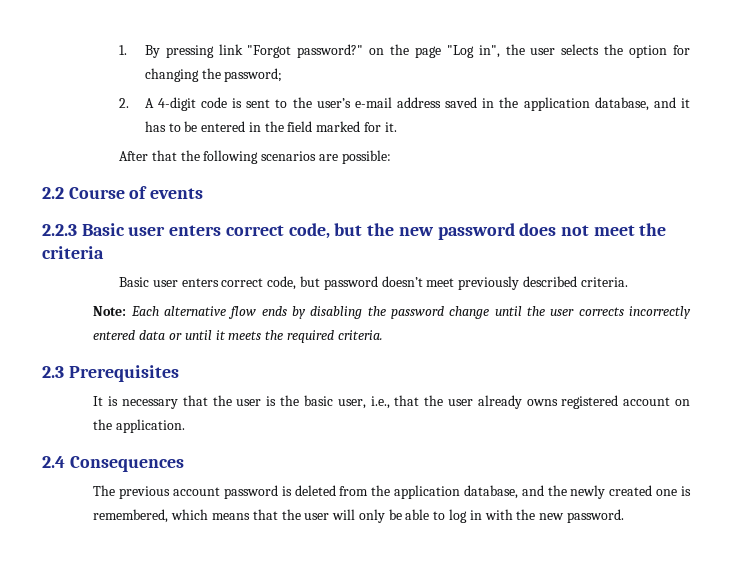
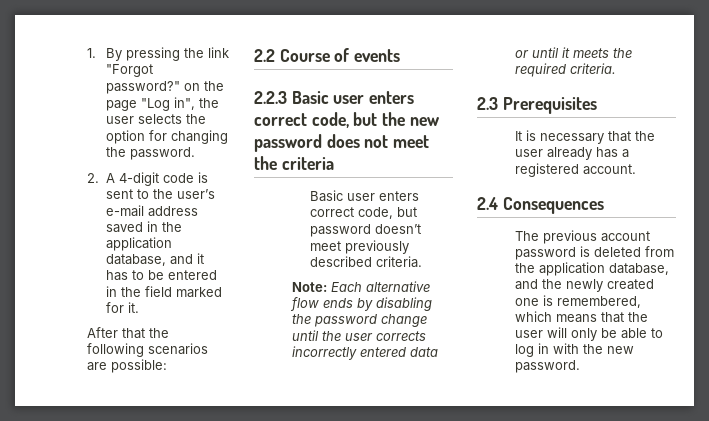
- 1. By pressing link "Forgot password?" on the page "Log in", the user selects the option for changing the password;
+ 1. By pressing the link "Forgot password?" on the page "Log in", the user selects the option for changing the password.
- It is necessary that the user is the basic user, i.e., that the user already owns registered account on the application.
+ It is necessary that the user already has a registered account.

